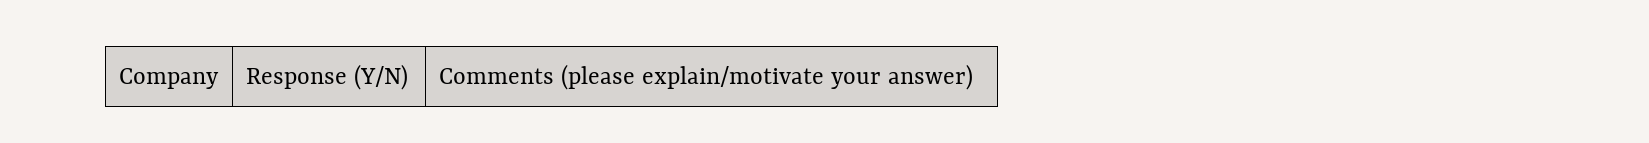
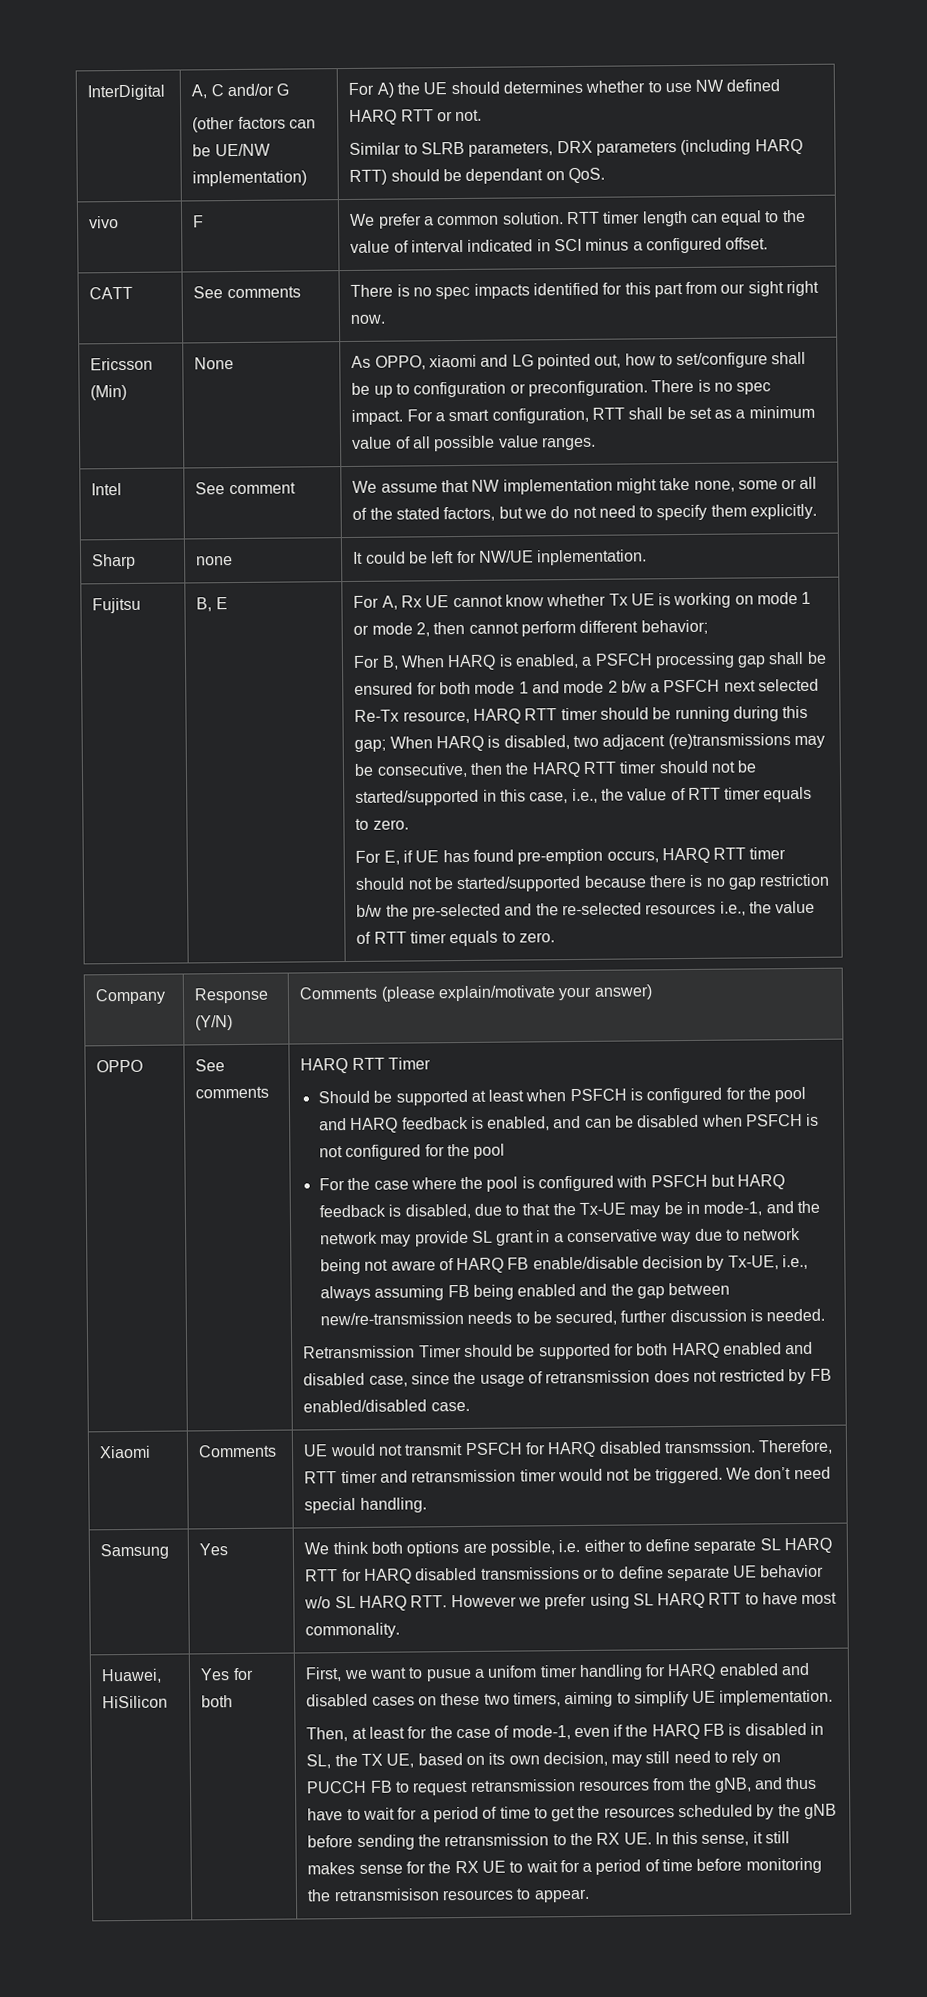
+ InterDigital | A, C and/or G
+ (other factors can be UE/NW implementation) | For A) the UE should determines whether to use NW defined HARQ RTT or not.
+ Similar to SLRB parameters, DRX parameters (including HARQ RTT) should be dependant on QoS.
+ vivo | F | We prefer a common solution. RTT timer length can equal to the value of interval indicated in SCI minus a configured offset.
+ CATT | See comments | There is no spec impacts identified for this part from our sight right now.
+ Ericsson (Min) | None | As OPPO, xiaomi and LG pointed out, how to set/configure shall be up to configuration or preconfiguration. There is no spec impact. For a smart configuration, RTT shall be set as a minimum value of all possible value ranges.
+ Intel | See comment | We assume that NW implementation might take none, some or all of the stated factors, but we do not need to specify them explicitly.
+ Sharp | none | It could be left for NW/UE inplementation.
+ Fujitsu | B, E | For A, Rx UE cannot know whether Tx UE is working on mode 1 or mode 2, then cannot perform different behavior;
+ For B, When HARQ is enabled, a PSFCH processing gap shall be ensured for both mode 1 and mode 2 b/w a PSFCH next selected Re-Tx resource, HARQ RTT timer should be running during this gap; When HARQ is disabled, two adjacent (re)transmissions may be consecutive, then the HARQ RTT timer should not be started/supported in this case, i.e., the value of RTT timer equals to zero.
+ For E, if UE has found pre-emption occurs, HARQ RTT timer should not be started/supported because there is no gap restriction b/w the pre-selected and the re-selected resources i.e., the value of RTT timer equals to zero.
+ OPPO | See comments | HARQ RTT Timer
+ Should be supported at least when PSFCH is configured for the pool and HARQ feedback is enabled, and can be disabled when PSFCH is not configured for the pool
+ For the case where the pool is configured with PSFCH but HARQ feedback is disabled, due to that the Tx-UE may be in mode-1, and the network may provide SL grant in a conservative way due to network being not aware of HARQ FB enable/disable decision by Tx-UE, i.e., always assuming FB being enabled and the gap between new/re-transmission needs to be secured, further discussion is needed.
+ Retransmission Timer should be supported for both HARQ enabled and disabled case, since the usage of retransmission does not restricted by FB enabled/disabled case.
+ Xiaomi | Comments | UE would not transmit PSFCH for HARQ disabled transmssion. Therefore, RTT timer and retransmission timer would not be triggered. We don’t need special handling.
+ Samsung | Yes | We think both options are possible, i.e. either to define separate SL HARQ RTT for HARQ disabled transmissions or to define separate UE behavior w/o SL HARQ RTT. However we prefer using SL HARQ RTT to have most commonality.
+ Huawei, HiSilicon | Yes for both | First, we want to pusue a unifom timer handling for HARQ enabled and disabled cases on these two timers, aiming to simplify UE implementation.
+ Then, at least for the case of mode-1, even if the HARQ FB is disabled in SL, the TX UE, based on its own decision, may still need to rely on PUCCH FB to request retransmission resources from the gNB, and thus have to wait for a period of time to get the resources scheduled by the gNB before sending the retransmission to the RX UE. In this sense, it still makes sense for the RX UE to wait for a period of time before monitoring the retransmisison resources to appear.

